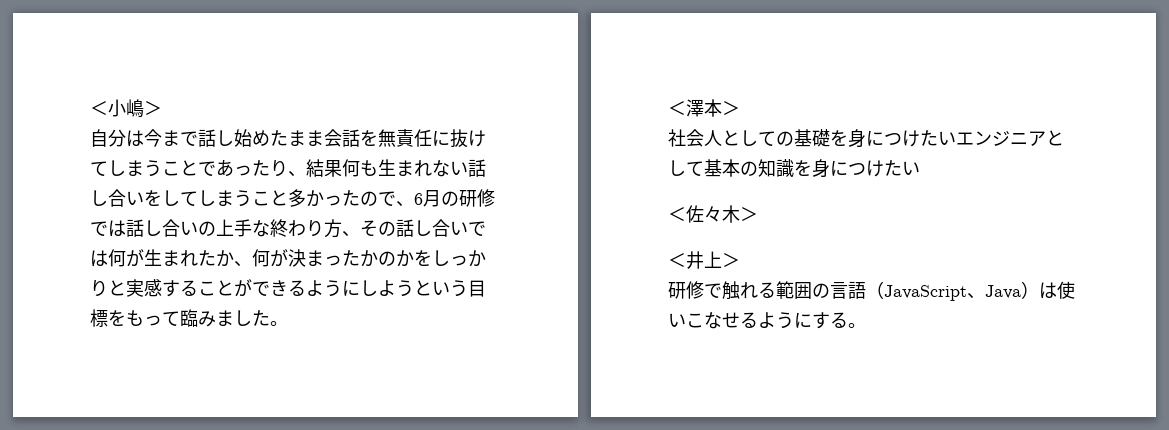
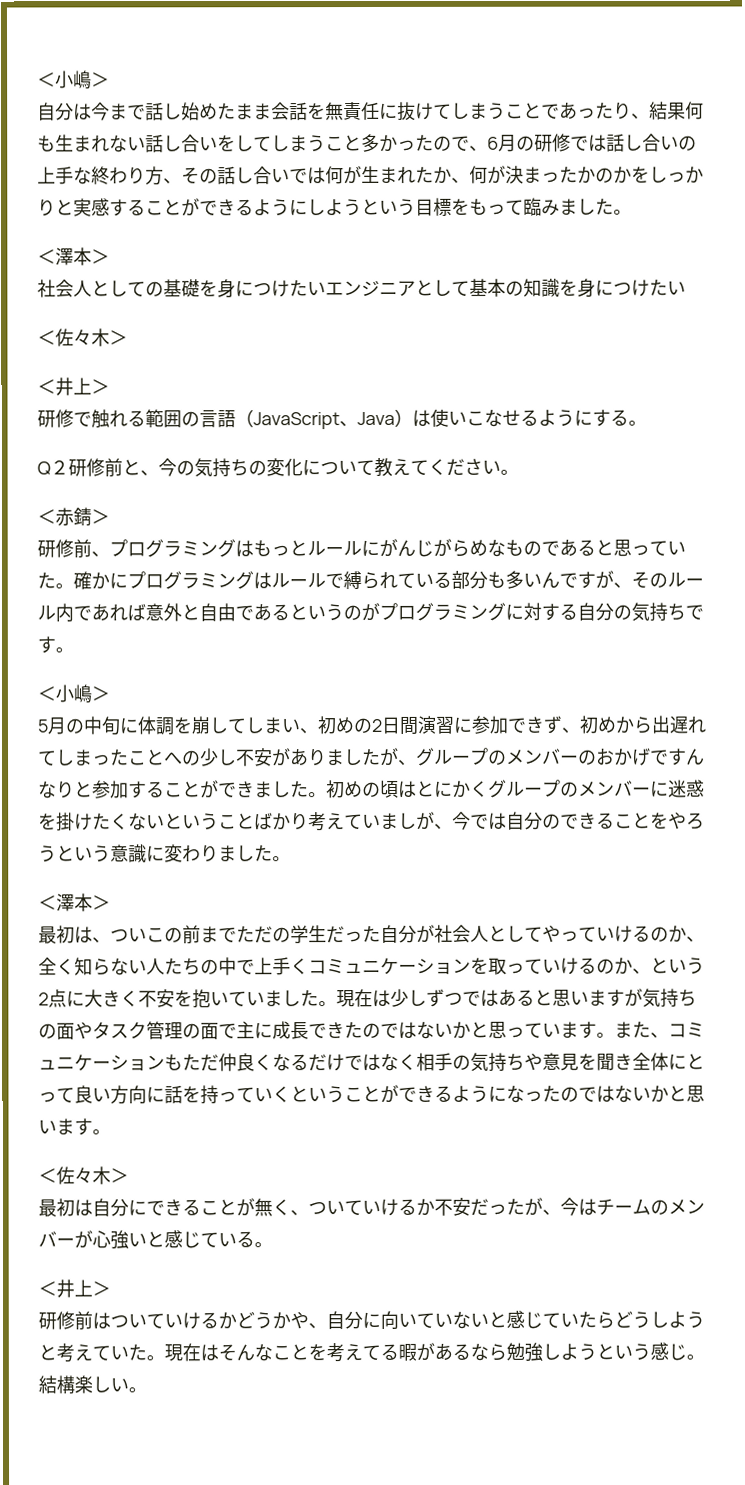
+ Q２研修前と、今の気持ちの変化について教えてください。
+ ＜赤錆＞
+ 研修前、プログラミングはもっとルールにがんじがらめなものであると思っていた。確かにプログラミングはルールで縛られている部分も多いんですが、そのルール内であれば意外と自由であるというのがプログラミングに対する自分の気持ちです。
+ ＜小嶋＞
+ 5月の中旬に体調を崩してしまい、初めの2日間演習に参加できず、初めから出遅れてしまったことへの少し不安がありましたが、グループのメンバーのおかげですんなりと参加することができました。初めの頃はとにかくグループのメンバーに迷惑を掛けたくないということばかり考えていましが、今では自分のできることをやろうという意識に変わりました。
+ ＜澤本＞
+ 最初は、ついこの前までただの学生だった自分が社会人としてやっていけるのか、全く知らない人たちの中で上手くコミュニケーションを取っていけるのか、という2点に大きく不安を抱いていました。現在は少しずつではあると思いますが気持ちの面やタスク管理の面で主に成長できたのではないかと思っています。また、コミュニケーションもただ仲良くなるだけではなく相手の気持ちや意見を聞き全体にとって良い方向に話を持っていくということができるようになったのではないかと思います。
+ ＜佐々木＞
+ 最初は自分にできることが無く、ついていけるか不安だったが、今はチームのメンバーが心強いと感じている。
+ ＜井上＞
+ 研修前はついていけるかどうかや、自分に向いていないと感じていたらどうしようと考えていた。現在はそんなことを考えてる暇があるなら勉強しようという感じ。結構楽しい。

